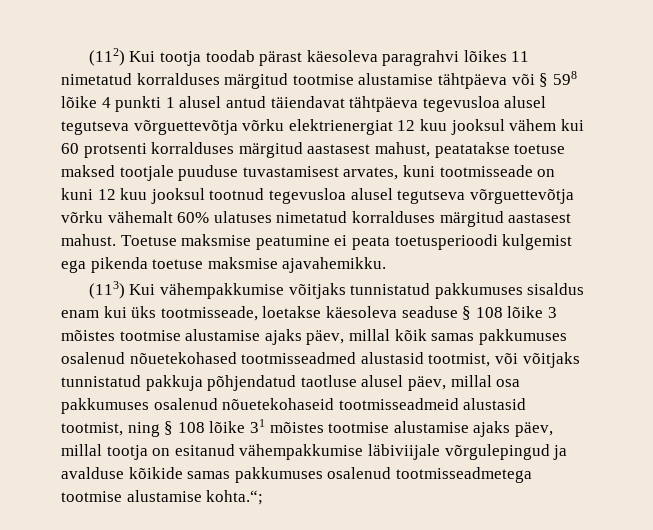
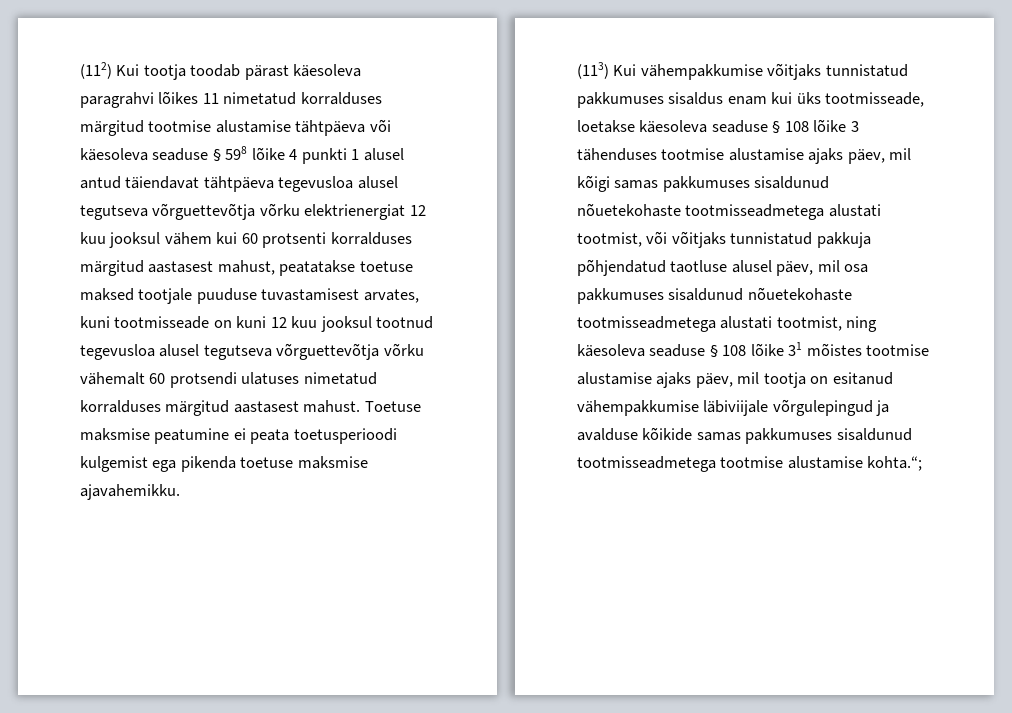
- (112) Kui tootja toodab pärast käesoleva paragrahvi lõikes 11 nimetatud korralduses märgitud tootmise alustamise tähtpäeva või § 598 lõike 4 punkti 1 alusel antud täiendavat tähtpäeva tegevusloa alusel tegutseva võrguettevõtja võrku elektrienergiat 12 kuu jooksul vähem kui 60 protsenti korralduses märgitud aastasest mahust, peatatakse toetuse maksed tootjale puuduse tuvastamisest arvates, kuni tootmisseade on kuni 12 kuu jooksul tootnud tegevusloa alusel tegutseva võrguettevõtja võrku vähemalt 60% ulatuses nimetatud korralduses märgitud aastasest mahust.
+ (112) Kui tootja toodab pärast käesoleva paragrahvi lõikes 11 nimetatud korralduses märgitud tootmise alustamise tähtpäeva või käesoleva seaduse § 598 lõike 4 punkti 1 alusel antud täiendavat tähtpäeva tegevusloa alusel tegutseva võrguettevõtja võrku elektrienergiat 12 kuu jooksul vähem kui 60 protsenti korralduses märgitud aastasest mahust, peatatakse toetuse maksed tootjale puuduse tuvastamisest arvates, kuni tootmisseade on kuni 12 kuu jooksul tootnud tegevusloa alusel tegutseva võrguettevõtja võrku vähemalt 60 protsendi ulatuses nimetatud korralduses märgitud aastasest mahust.
- (113) Kui vähempakkumise võitjaks tunnistatud pakkumuses sisaldus enam kui üks tootmisseade, loetakse käesoleva seaduse § 108 lõike 3 mõistes tootmise alustamise ajaks päev, millal kõik samas pakkumuses osalenud nõuetekohased tootmisseadmed alustasid tootmist, või võitjaks tunnistatud pakkuja põhjendatud taotluse alusel päev, millal osa pakkumuses osalenud nõuetekohaseid tootmisseadmeid alustasid tootmist, ning § 108 lõike 31 mõistes tootmise alustamise ajaks päev, millal tootja on esitanud vähempakkumise läbiviijale võrgulepingud ja avalduse kõikide samas pakkumuses osalenud tootmisseadmetega tootmise alustamise kohta.“;
+ (113) Kui vähempakkumise võitjaks tunnistatud pakkumuses sisaldus enam kui üks tootmisseade, loetakse käesoleva seaduse § 108 lõike 3 tähenduses tootmise alustamise ajaks päev, mil kõigi samas pakkumuses sisaldunud nõuetekohaste tootmisseadmetega alustati tootmist, või võitjaks tunnistatud pakkuja põhjendatud taotluse alusel päev, mil osa pakkumuses sisaldunud nõuetekohaste tootmisseadmetega alustati tootmist, ning käesoleva seaduse § 108 lõike 31 mõistes tootmise alustamise ajaks päev, mil tootja on esitanud vähempakkumise läbiviijale võrgulepingud ja avalduse kõikide samas pakkumuses sisaldunud tootmisseadmetega tootmise alustamise kohta.“;

